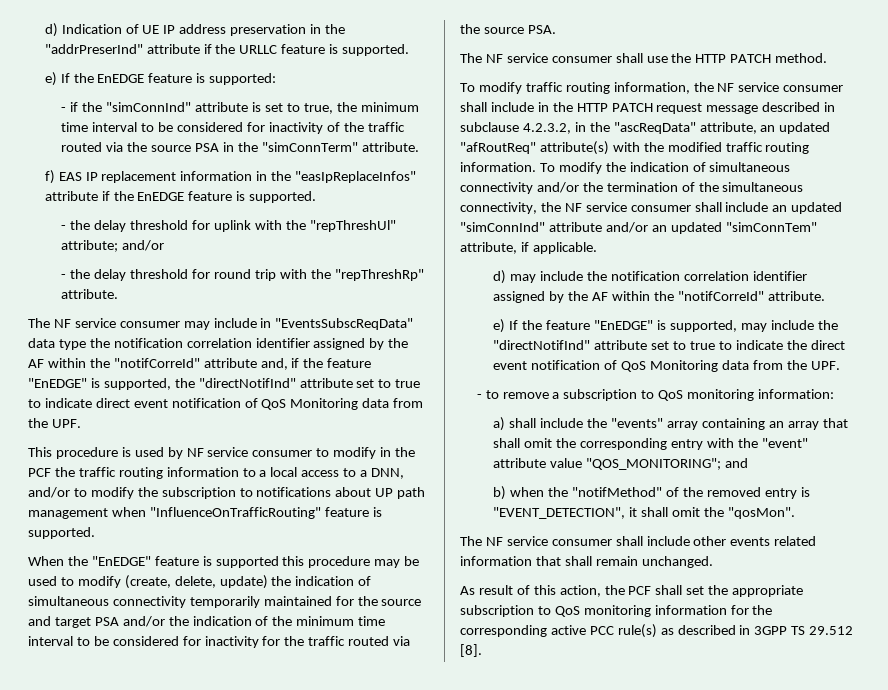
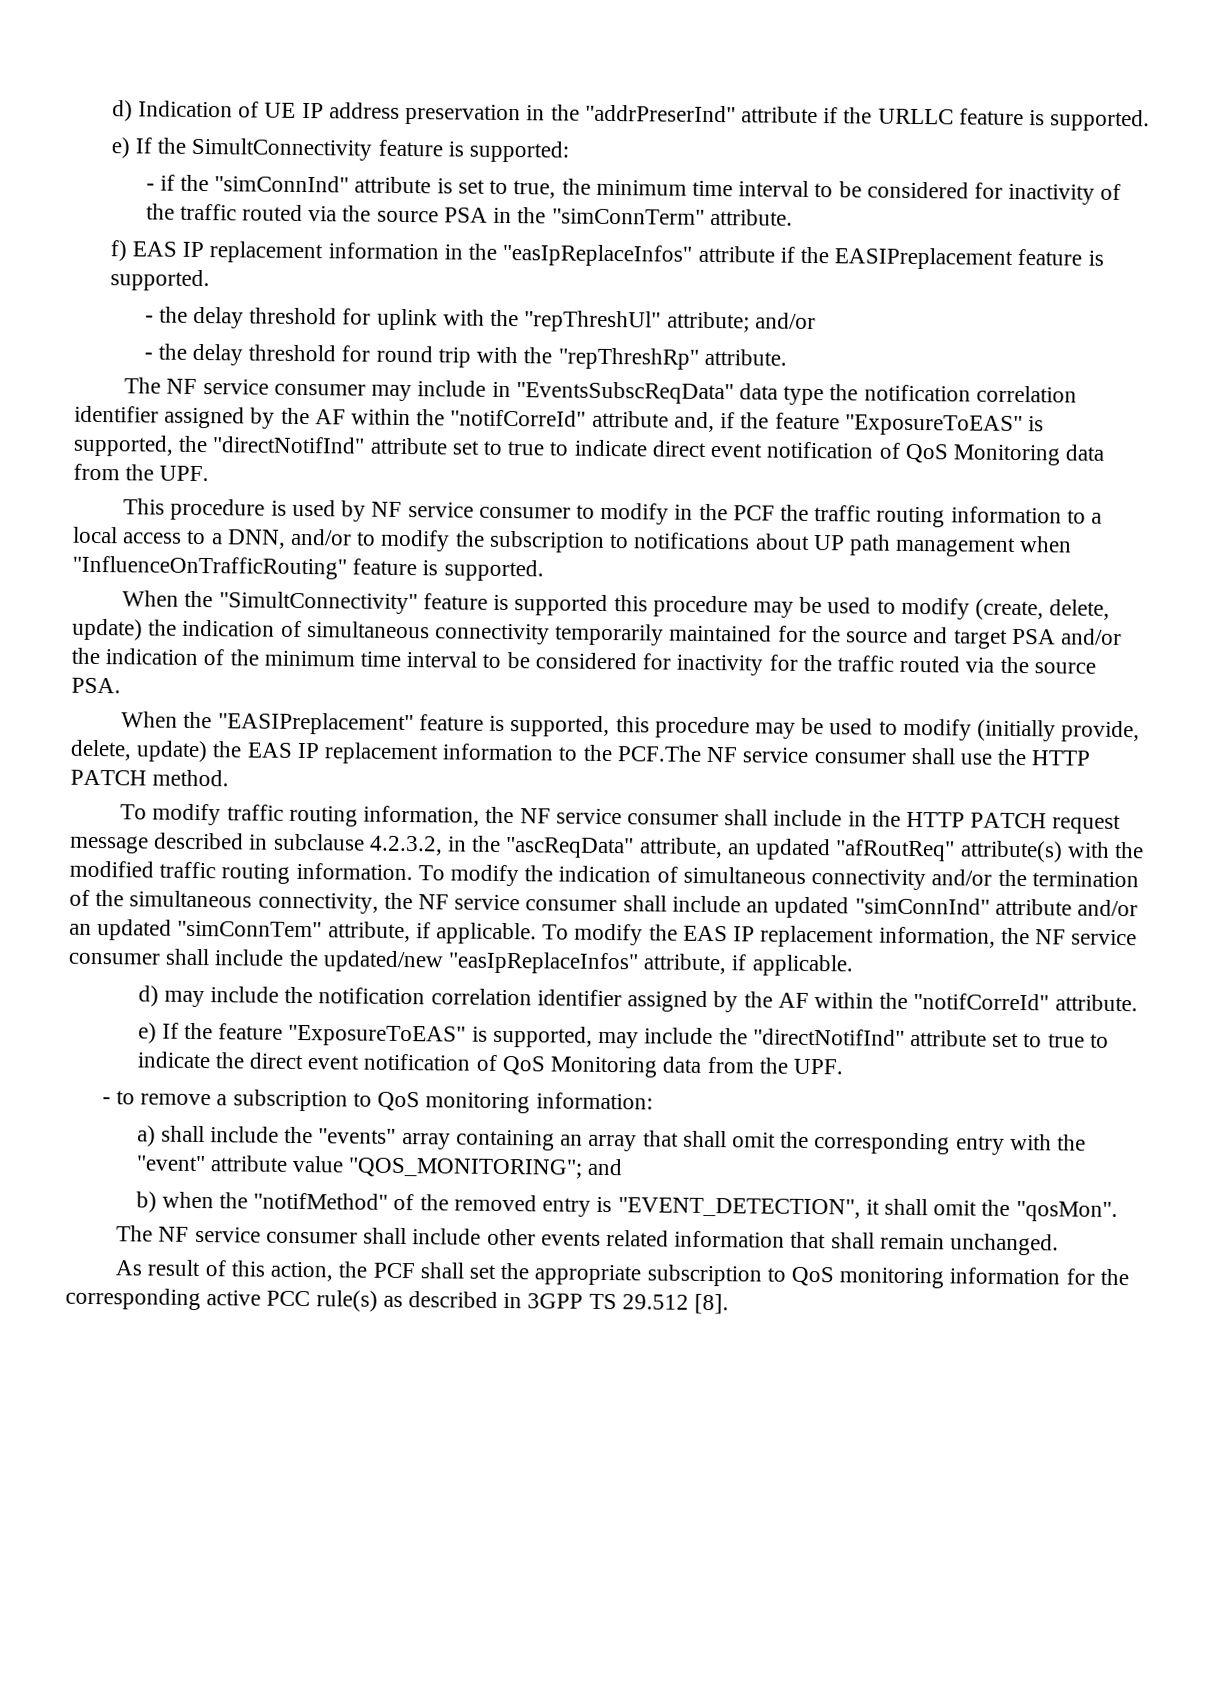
- e) If the EnEDGE feature is supported:
+ e) If the SimultConnectivity feature is supported:
- f) EAS IP replacement information in the "easIpReplaceInfos" attribute if the EnEDGE feature is supported.
+ f) EAS IP replacement information in the "easIpReplaceInfos" attribute if the EASIPreplacement feature is supported.
- The NF service consumer may include in "EventsSubscReqData" data type the notification correlation identifier assigned by the AF within the "notifCorreId" attribute and, if the feature "EnEDGE" is supported, the "directNotifInd" attribute set to true to indicate direct event notification of QoS Monitoring data from the UPF.
+ The NF service consumer may include in "EventsSubscReqData" data type the notification correlation identifier assigned by the AF within the "notifCorreId" attribute and, if the feature "ExposureToEAS" is supported, the "directNotifInd" attribute set to true to indicate direct event notification of QoS Monitoring data from the UPF.
- When the "EnEDGE" feature is supported this procedure may be used to modify (create, delete, update) the indication of simultaneous connectivity temporarily maintained for the source and target PSA and/or the indication of the minimum time interval to be considered for inactivity for the traffic routed via the source PSA.
+ When the "SimultConnectivity" feature is supported this procedure may be used to modify (create, delete, update) the indication of simultaneous connectivity temporarily maintained for the source and target PSA and/or the indication of the minimum time interval to be considered for inactivity for the traffic routed via the source PSA.
- The NF service consumer shall use the HTTP PATCH method.
+ When the "EASIPreplacement" feature is supported, this procedure may be used to modify (initially provide, delete, update) the EAS IP replacement information to the PCF.The NF service consumer shall use the HTTP PATCH method.
+ To modify the EAS IP replacement information, the NF service consumer shall include the updated/new "easIpReplaceInfos" attribute, if applicable.
- e) If the feature "EnEDGE" is supported, may include the "directNotifInd" attribute set to true to indicate the direct event notification of QoS Monitoring data from the UPF.
+ e) If the feature "ExposureToEAS" is supported, may include the "directNotifInd" attribute set to true to indicate the direct event notification of QoS Monitoring data from the UPF.

